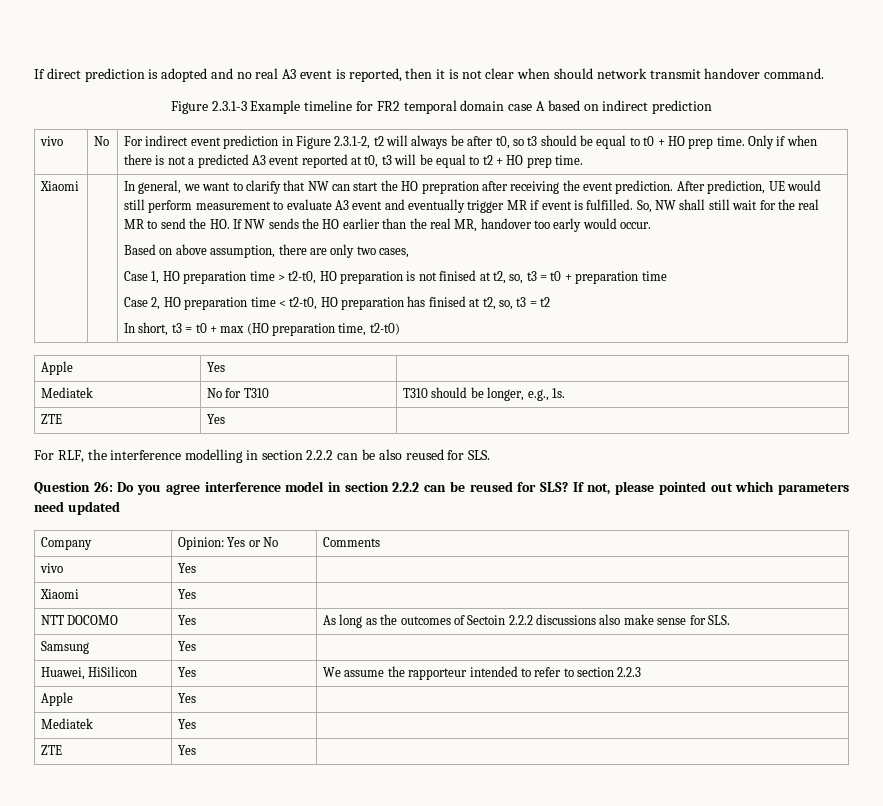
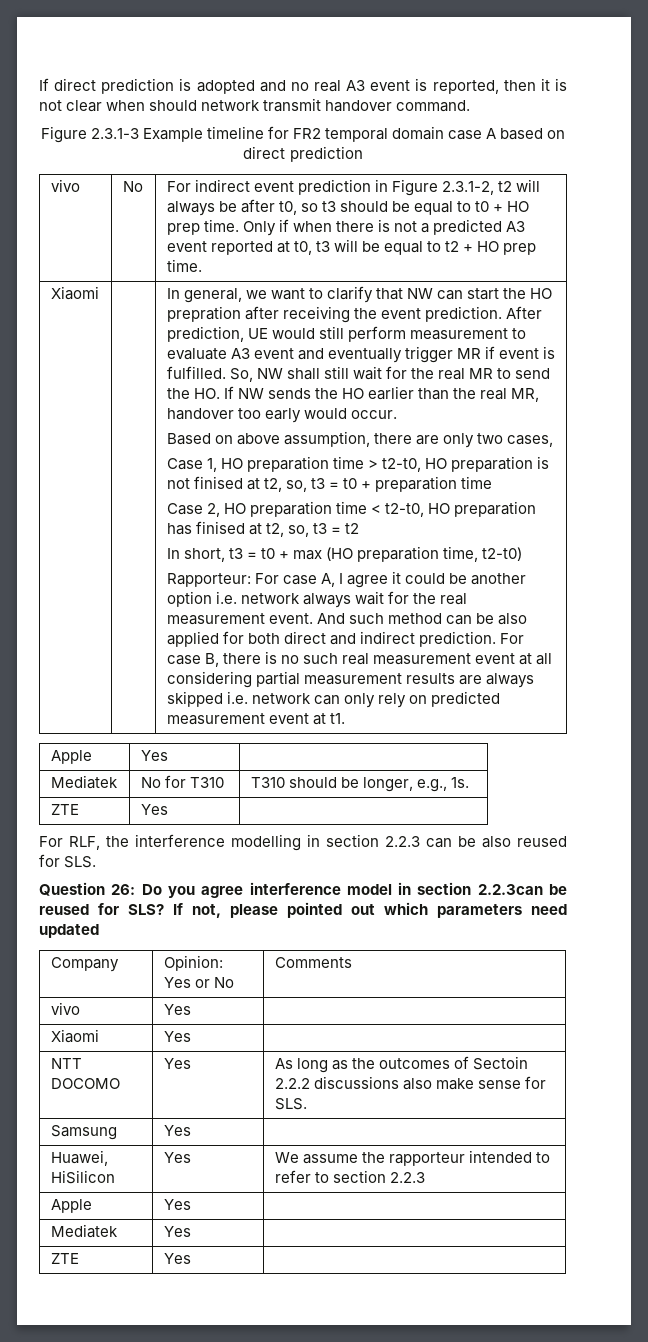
- Figure 2.3.1-3 Example timeline for FR2 temporal domain case A based on indirect prediction
+ Figure 2.3.1-3 Example timeline for FR2 temporal domain case A based on direct prediction
+ Rapporteur: For case A, I agree it could be another option i.e. network always wait for the real measurement event. And such method can be also applied for both direct and indirect prediction. For case B, there is no such real measurement event at all considering partial measurement results are always skipped i.e. network can only rely on predicted measurement event at t1.
- For RLF, the interference modelling in section 2.2.2 can be also reused for SLS.
+ For RLF, the interference modelling in section 2.2.3 can be also reused for SLS.
- Question 26: Do you agree interference model in section 2.2.2 can be reused for SLS?
+ Question 26: Do you agree interference model in section 2.2.3can be reused for SLS?

